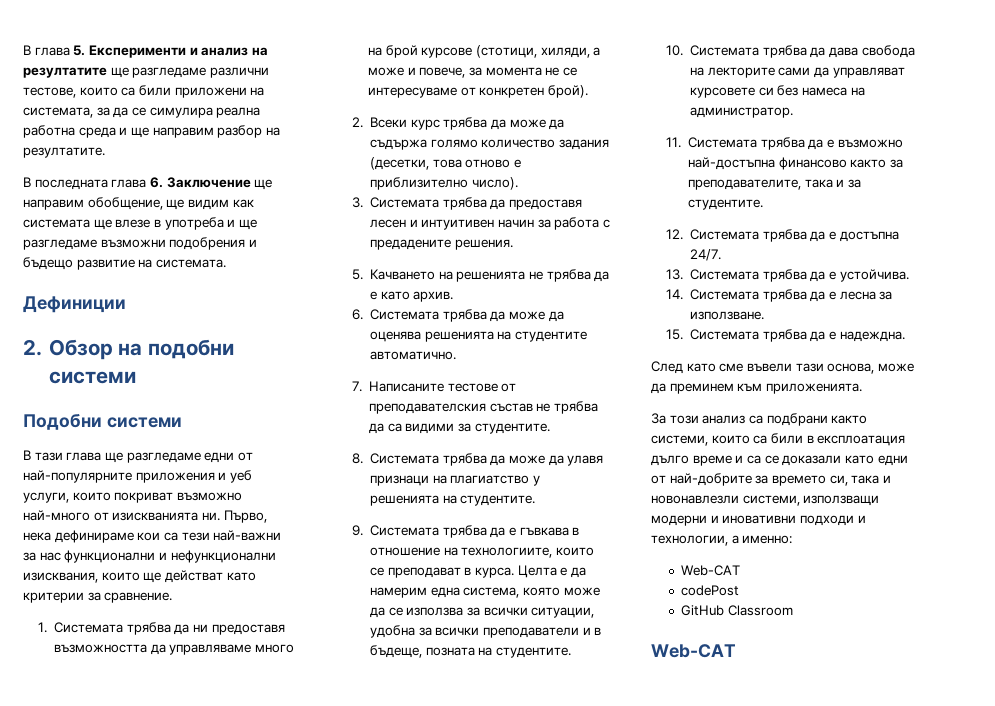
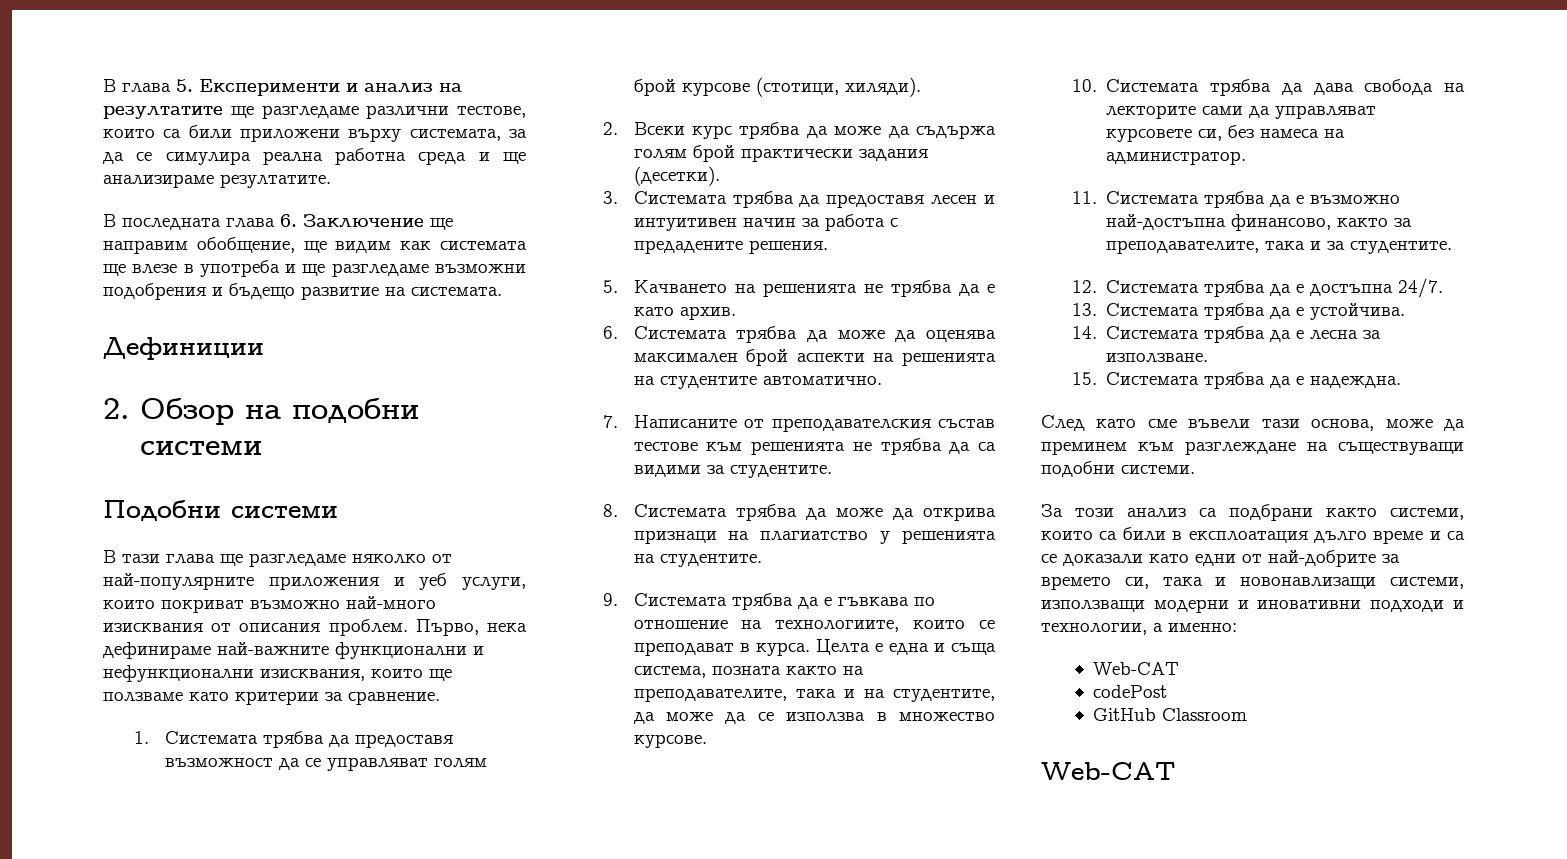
- В глава 5. Експерименти и анализ на резултатите ще разгледаме различни тестове, които са били приложени на системата, за да се симулира реална работна среда и ще направим разбор на резултатите.
+ В глава 5. Експерименти и анализ на резултатите ще разгледаме различни тестове, които са били приложени върху системата, за да се симулира реална работна среда и ще анализираме резултатите.
- В тази глава ще разгледаме едни от най-популярните приложения и уеб услуги, които покриват възможно най-много от изискванията ни. Първо, нека дефинираме кои са тези най-важни за нас функционални и нефункционални изисквания, които ще действат като критерии за сравнение.
+ В тази глава ще разгледаме няколко от най-популярните приложения и уеб услуги, които покриват възможно най-много изисквания от описания проблем. Първо, нека дефинираме най-важните функционални и нефункционални изисквания, които ще ползваме като критерии за сравнение.
- 1. Системата трябва да ни предоставя възможността да управляваме много на брой курсове (стотици, хиляди, а може и повече, за момента не се интересуваме от конкретен брой).
+ 1. Системата трябва да предоставя възможност да се управляват голям брой курсове (стотици, хиляди).
- 2. Всеки курс трябва да може да съдържа голямо количество задания (десетки, това отново е приблизително число).
+ 2. Всеки курс трябва да може да съдържа голям брой практически задания (десетки).
- 6. Системата трябва да може да оценява решенията на студентите автоматично.
+ 6. Системата трябва да може да оценява максимален брой аспекти на решенията на студентите автоматично.
- 7. Написаните тестове от преподавателския състав не трябва да са видими за студентите.
+ 7. Написаните от преподавателския състав тестове към решенията не трябва да са видими за студентите.
- 8. Системата трябва да може да улавя признаци на плагиатство у решенията на студентите.
+ 8. Системата трябва да може да открива признаци на плагиатство у решенията на студентите.
- 9. Системата трябва да е гъвкава в отношение на технологиите, които се преподават в курса.
+ 9. Системата трябва да е гъвкава по отношение на технологиите, които се преподават в курса.
- Целта е да намерим една система, която може да се използва за всички ситуации, удобна за всички преподаватели и в бъдеще, позната на студентите.
+ Целта е една и съща система, позната както на преподавателите, така и на студентите, да може да се използва в множество курсове.
- 10. Системата трябва да дава свобода на лекторите сами да управляват курсовете си без намеса на администратор.
+ 10. Системата трябва да дава свобода на лекторите сами да управляват курсовете си, без намеса на администратор.
- 11. Системата трябва да е възможно най-достъпна финансово както за преподавателите, така и за студентите.
+ 11. Системата трябва да е възможно най-достъпна финансово, както за преподавателите, така и за студентите.
- След като сме въвели тази основа, може да преминем към приложенията.
+ След като сме въвели тази основа, може да преминем към разглеждане на съществуващи подобни системи.
- За този анализ са подбрани както системи, които са били в експлоатация дълго време и са се доказали като едни от най-добрите за времето си, така и новонавлезли системи, използващи модерни и иновативни подходи и технологии, а именно:
+ За този анализ са подбрани както системи, които са били в експлоатация дълго време и са се доказали като едни от най-добрите за времето си, така и новонавлизащи системи, използващи модерни и иновативни подходи и технологии, а именно:

